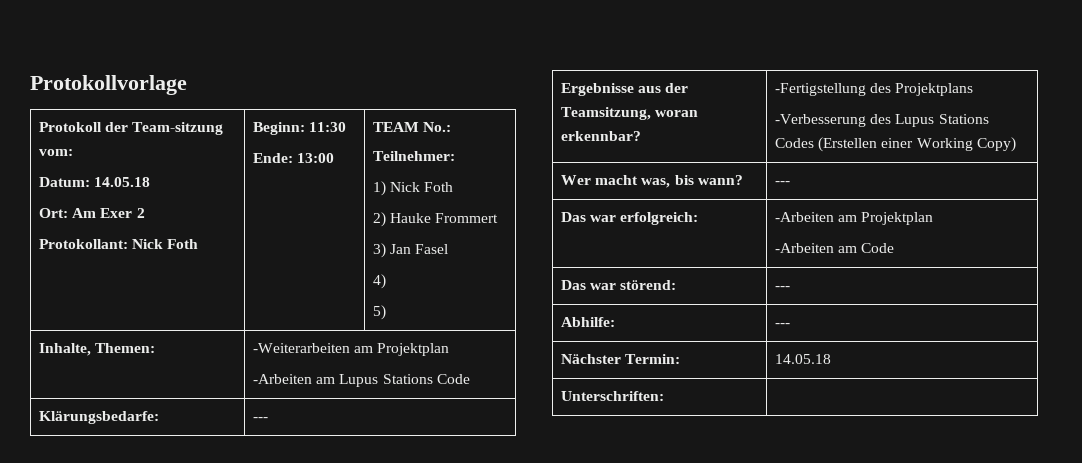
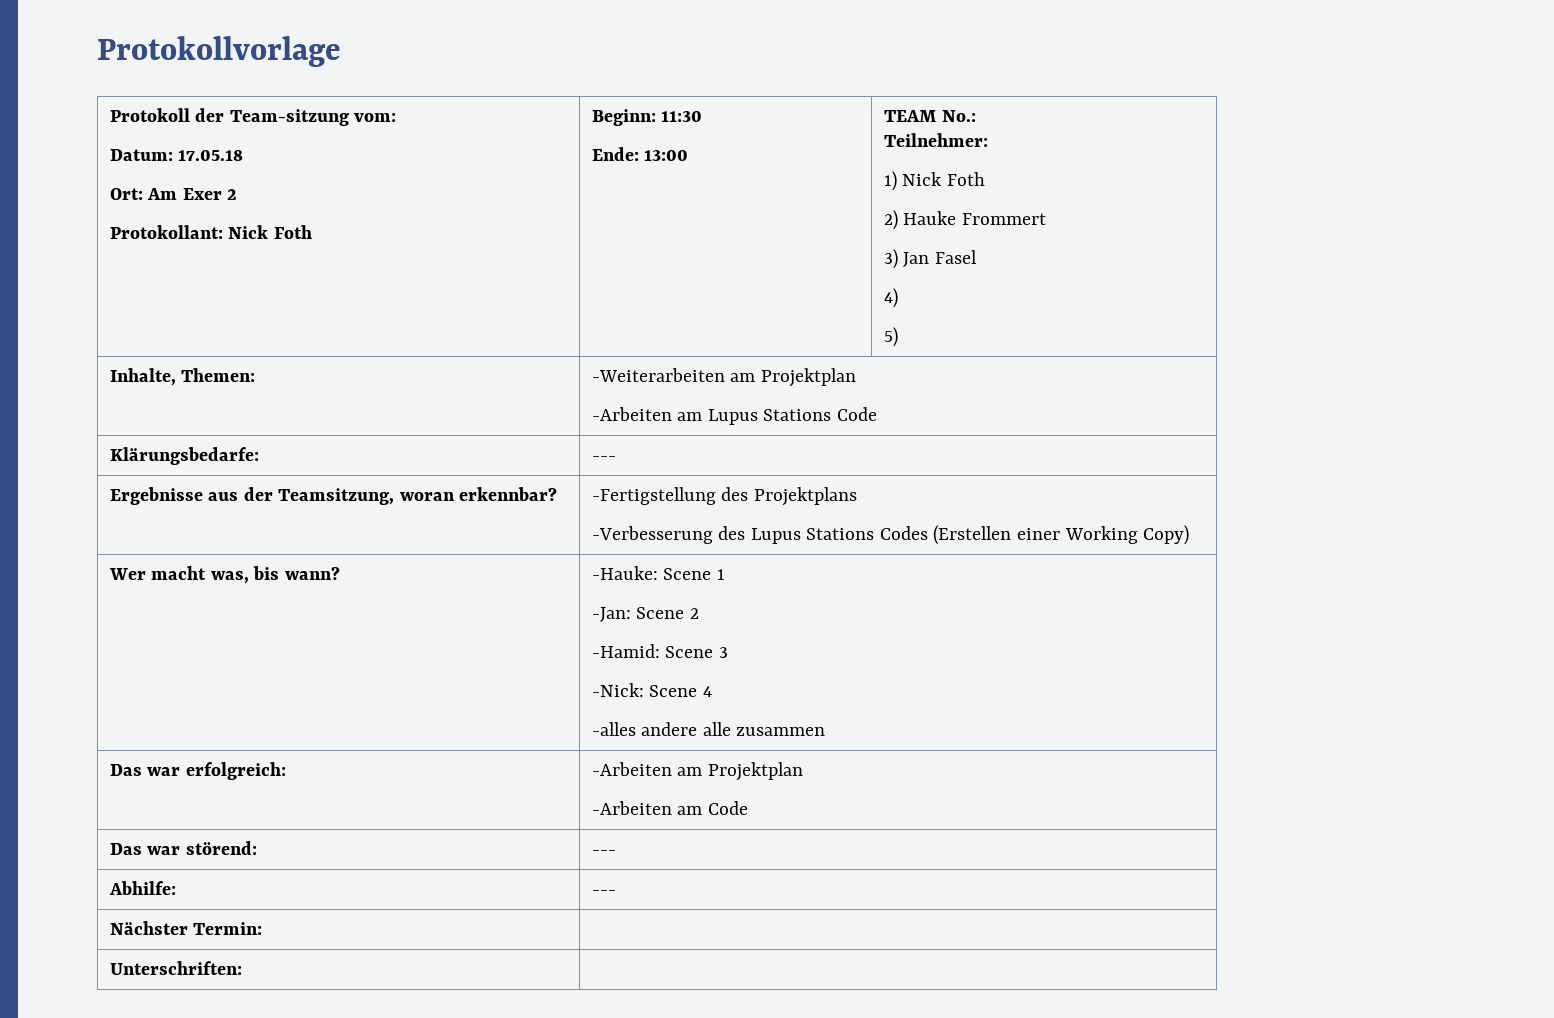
  Protokoll der Team-sitzung vom:
- Datum: 14.05.18
+ Datum: 17.05.18
- Wer macht was, bis wann? | ---
+ Wer macht was, bis wann? | -Hauke: Scene 1
+ -Jan: Scene 2
+ -Hamid: Scene 3
+ -Nick: Scene 4
+ -alles andere alle zusammen
- Nächster Termin: | 14.05.18
+ Nächster Termin: |

